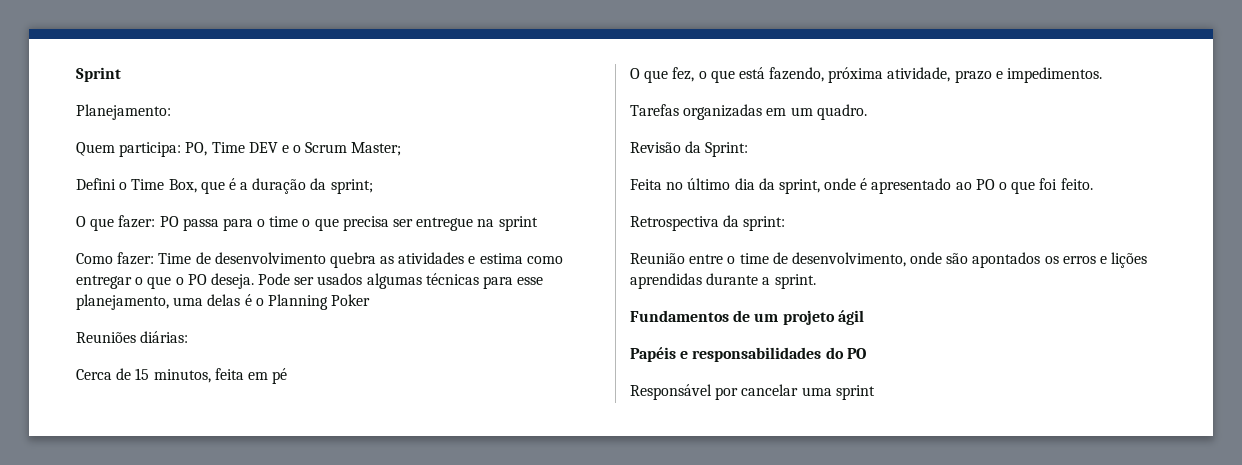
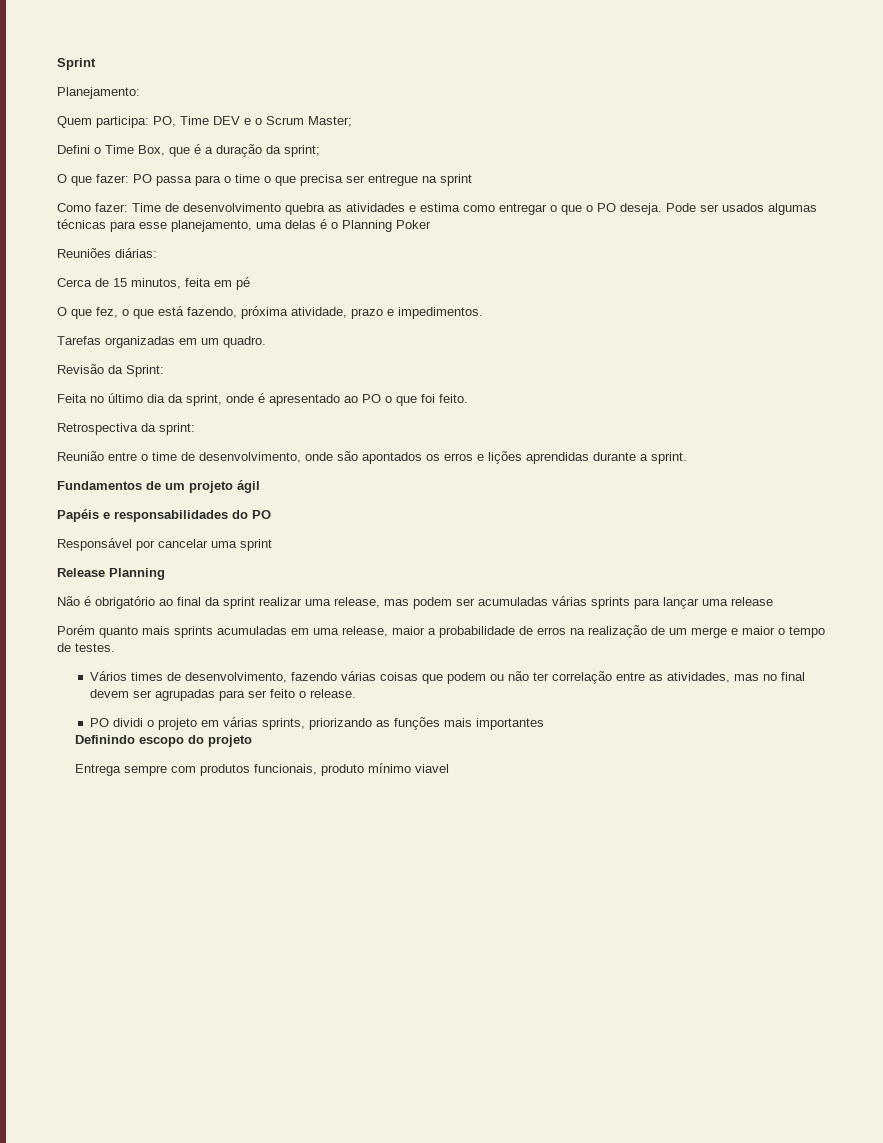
+ Release Planning
+ Não é obrigatório ao final da sprint realizar uma release, mas podem ser acumuladas várias sprints para lançar uma release
+ Porém quanto mais sprints acumuladas em uma release, maior a probabilidade de erros na realização de um merge e maior o tempo de testes.
+ Vários times de desenvolvimento, fazendo várias coisas que podem ou não ter correlação entre as atividades, mas no final devem ser agrupadas para ser feito o release.
+ PO dividi o projeto em várias sprints, priorizando as funções mais importantes
+ Definindo escopo do projeto
+ Entrega sempre com produtos funcionais, produto mínimo viavel

